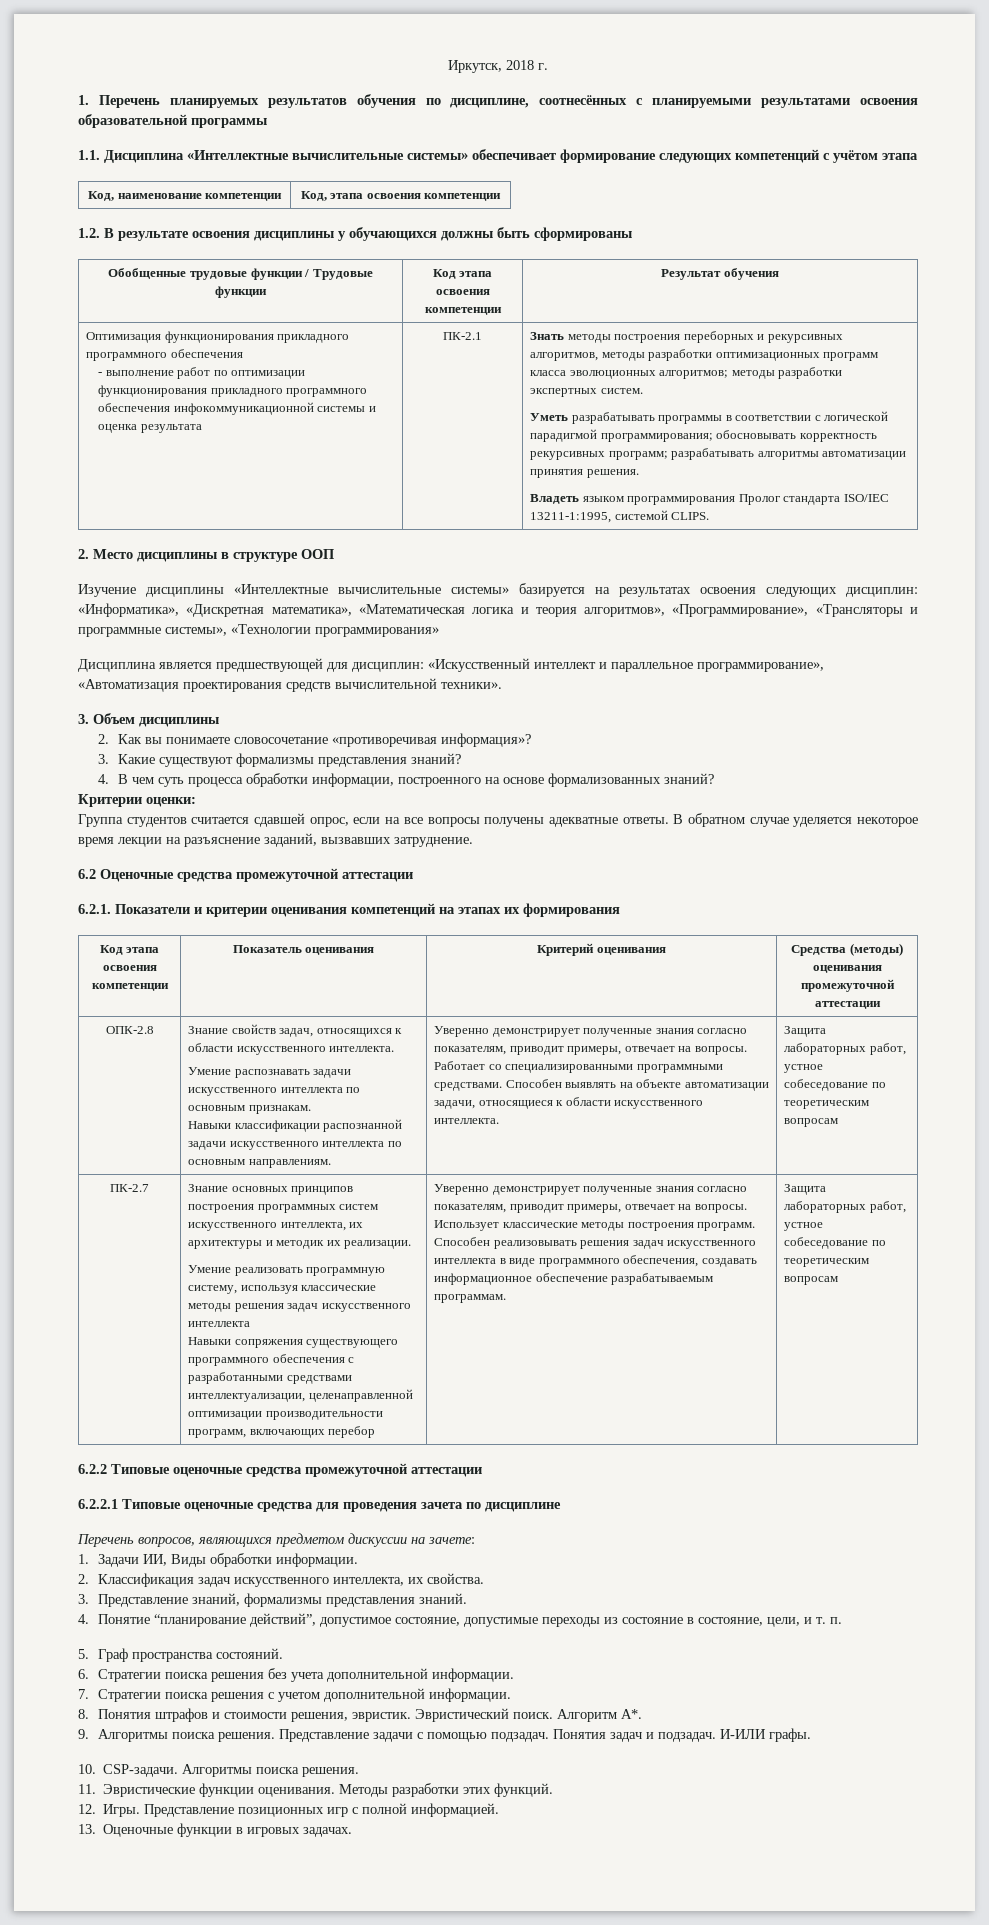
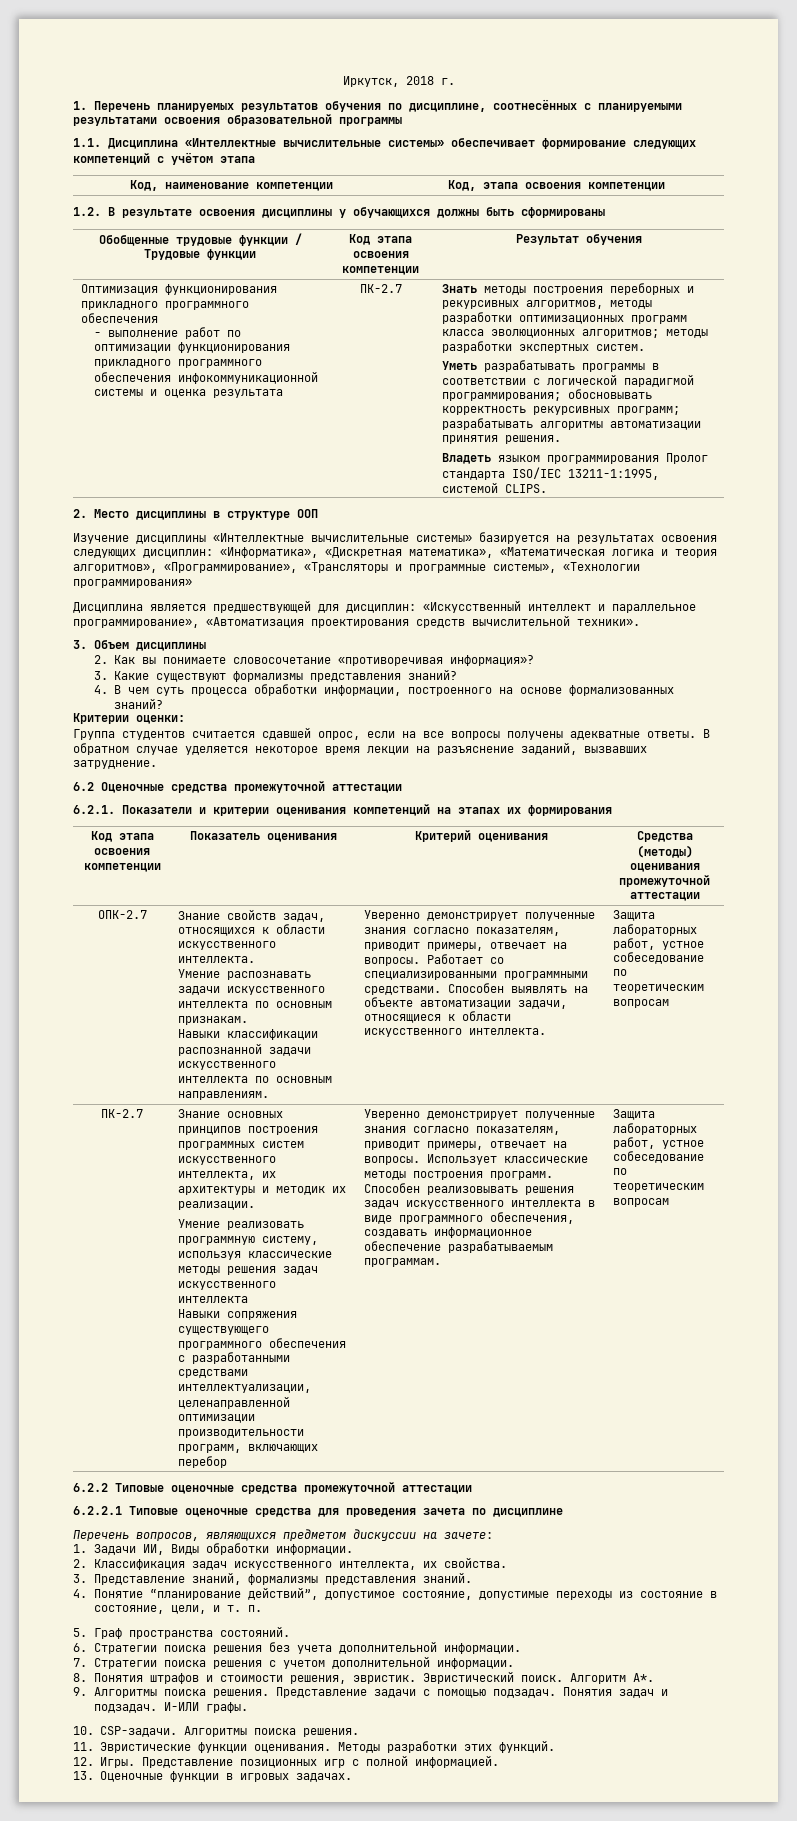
- - выполнение работ по оптимизации функционирования прикладного программного обеспечения инфокоммуникационной системы и оценка результата | ПК-2.1
+ - выполнение работ по оптимизации функционирования прикладного программного обеспечения инфокоммуникационной системы и оценка результата | ПК-2.7
- ОПК-2.8
+ ОПК-2.7

